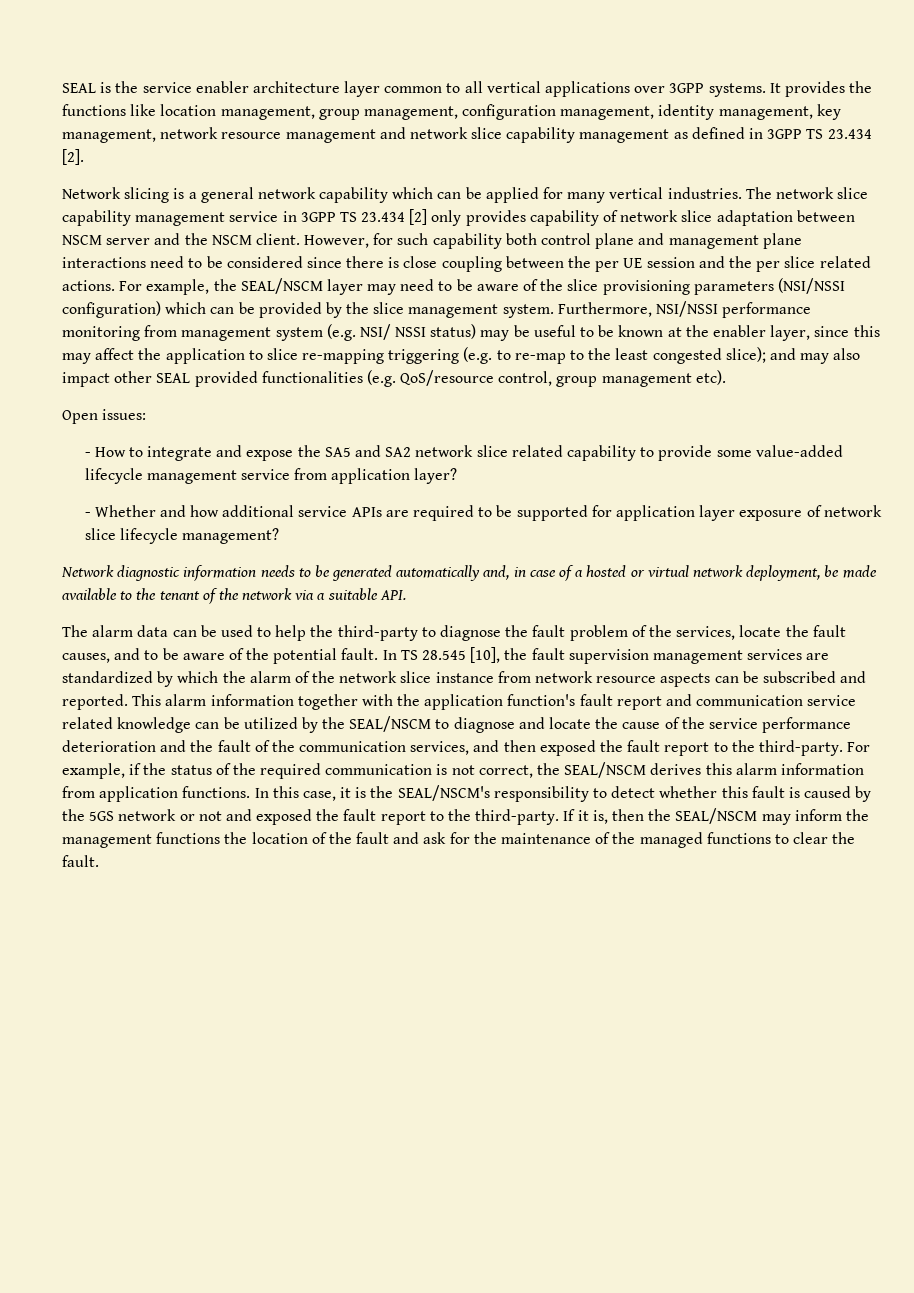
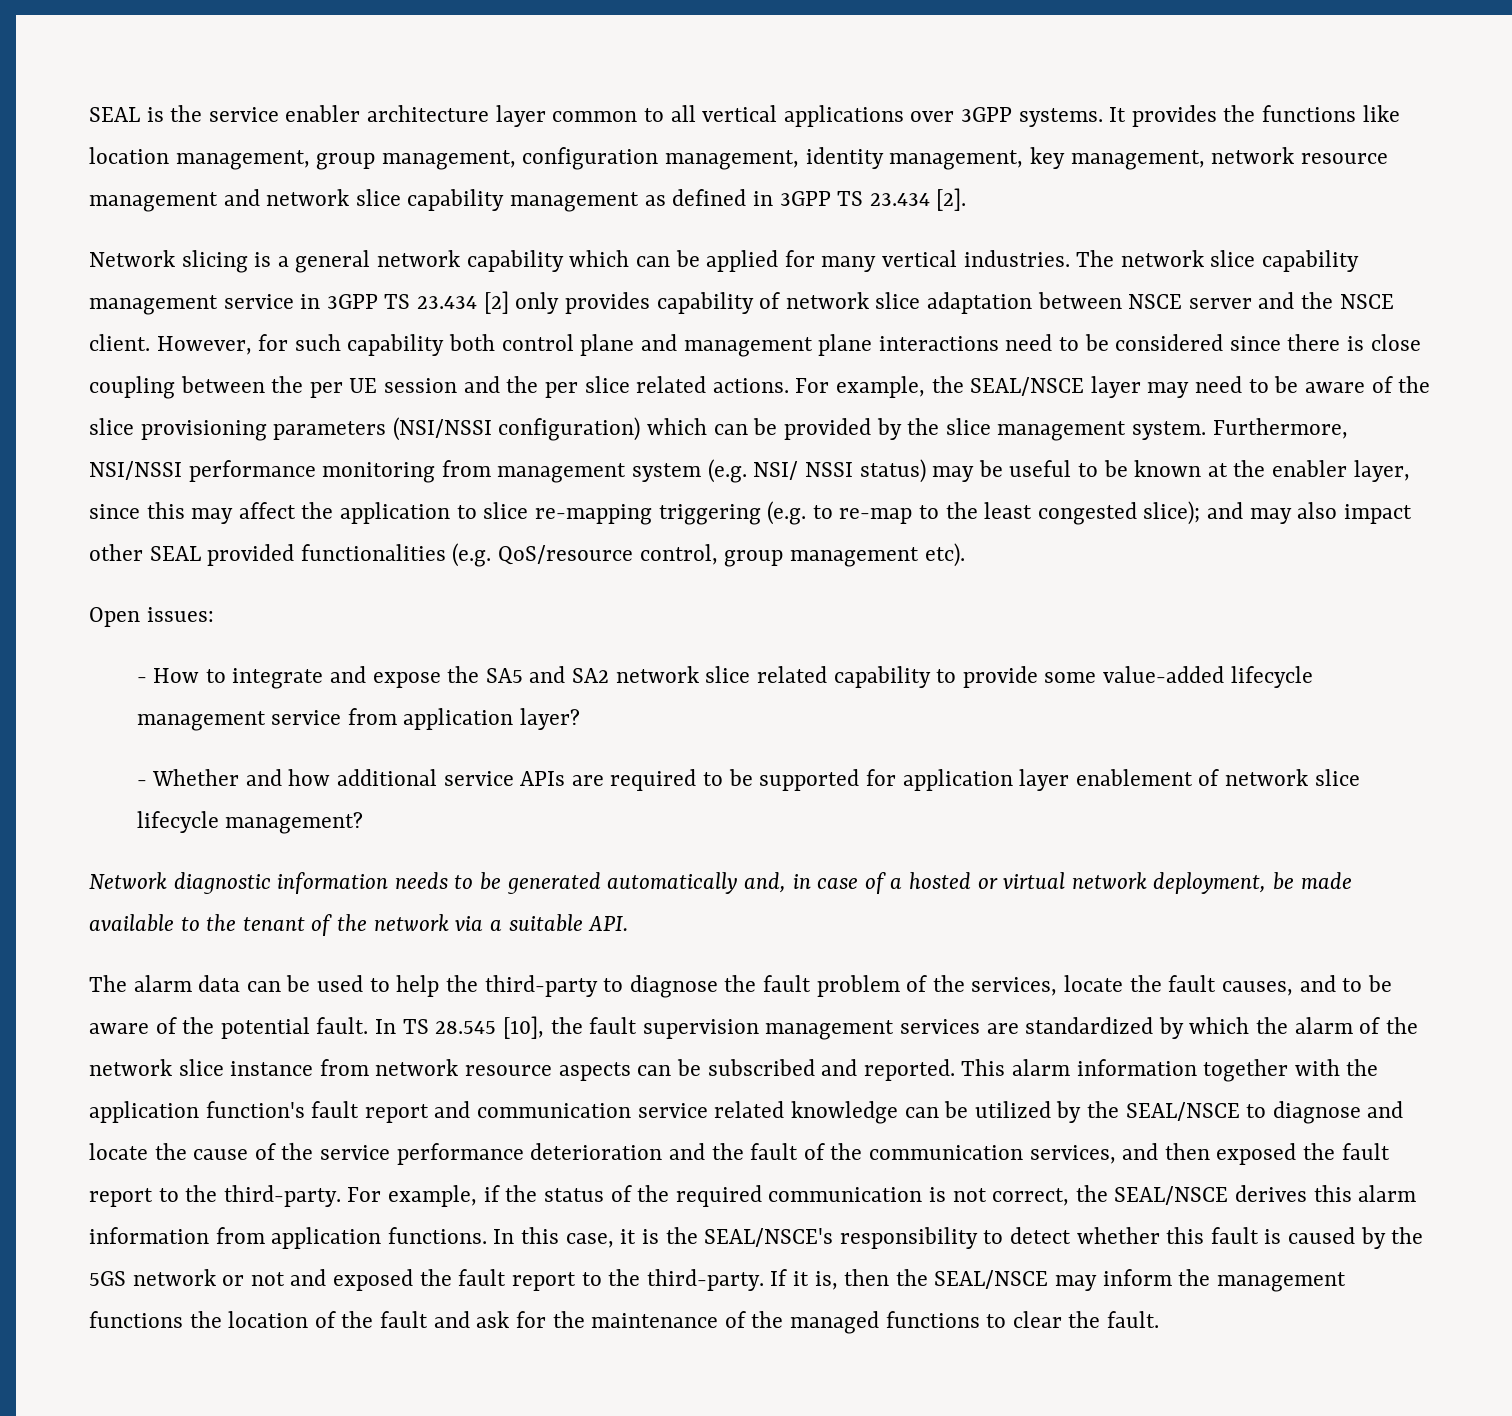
- The network slice capability management service in 3GPP TS 23.434 [2] only provides capability of network slice adaptation between NSCM server and the NSCM client.
+ The network slice capability management service in 3GPP TS 23.434 [2] only provides capability of network slice adaptation between NSCE server and the NSCE client.
- For example, the SEAL/NSCM layer may need to be aware of the slice provisioning parameters (NSI/NSSI configuration) which can be provided by the slice management system.
+ For example, the SEAL/NSCE layer may need to be aware of the slice provisioning parameters (NSI/NSSI configuration) which can be provided by the slice management system.
- - Whether and how additional service APIs are required to be supported for application layer exposure of network slice lifecycle management?
+ - Whether and how additional service APIs are required to be supported for application layer enablement of network slice lifecycle management?
- This alarm information together with the application function's fault report and communication service related knowledge can be utilized by the SEAL/NSCM to diagnose and locate the cause of the service performance deterioration and the fault of the communication services, and then exposed the fault report to the third-party.
+ This alarm information together with the application function's fault report and communication service related knowledge can be utilized by the SEAL/NSCE to diagnose and locate the cause of the service performance deterioration and the fault of the communication services, and then exposed the fault report to the third-party.
- For example, if the status of the required communication is not correct, the SEAL/NSCM derives this alarm information from application functions.
+ For example, if the status of the required communication is not correct, the SEAL/NSCE derives this alarm information from application functions.
- In this case, it is the SEAL/NSCM's responsibility to detect whether this fault is caused by the 5GS network or not and exposed the fault report to the third-party.
+ In this case, it is the SEAL/NSCE's responsibility to detect whether this fault is caused by the 5GS network or not and exposed the fault report to the third-party.
- If it is, then the SEAL/NSCM may inform the management functions the location of the fault and ask for the maintenance of the managed functions to clear the fault.
+ If it is, then the SEAL/NSCE may inform the management functions the location of the fault and ask for the maintenance of the managed functions to clear the fault.

